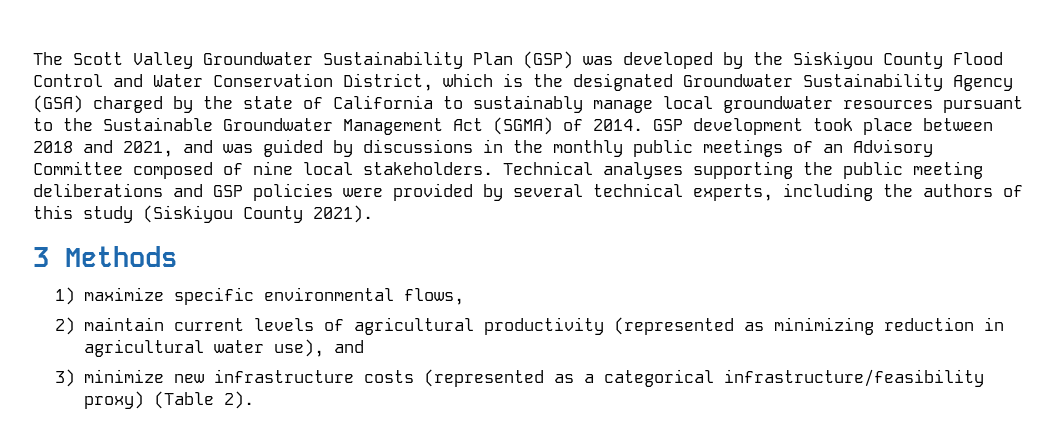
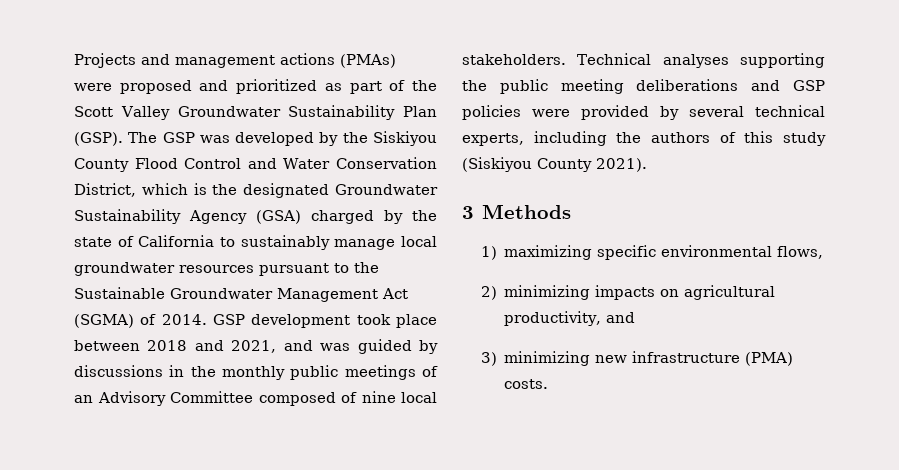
- The Scott Valley Groundwater Sustainability Plan (GSP) was developed by the Siskiyou County Flood Control and Water Conservation District, which is the designated Groundwater Sustainability Agency (GSA) charged by the state of California to sustainably manage local groundwater resources pursuant to the Sustainable Groundwater Management Act (SGMA) of 2014.
+ Projects and management actions (PMAs) were proposed and prioritized as part of the Scott Valley Groundwater Sustainability Plan (GSP). The GSP was developed by the Siskiyou County Flood Control and Water Conservation District, which is the designated Groundwater Sustainability Agency (GSA) charged by the state of California to sustainably manage local groundwater resources pursuant to the Sustainable Groundwater Management Act (SGMA) of 2014.
- 1) maximize specific environmental flows,
+ 1) maximizing specific environmental flows,
- 2) maintain current levels of agricultural productivity (represented as minimizing reduction in agricultural water use), and
+ 2) minimizing impacts on agricultural productivity, and
- 3) minimize new infrastructure costs (represented as a categorical infrastructure/feasibility proxy) (Table 2).
+ 3) minimizing new infrastructure (PMA) costs.

